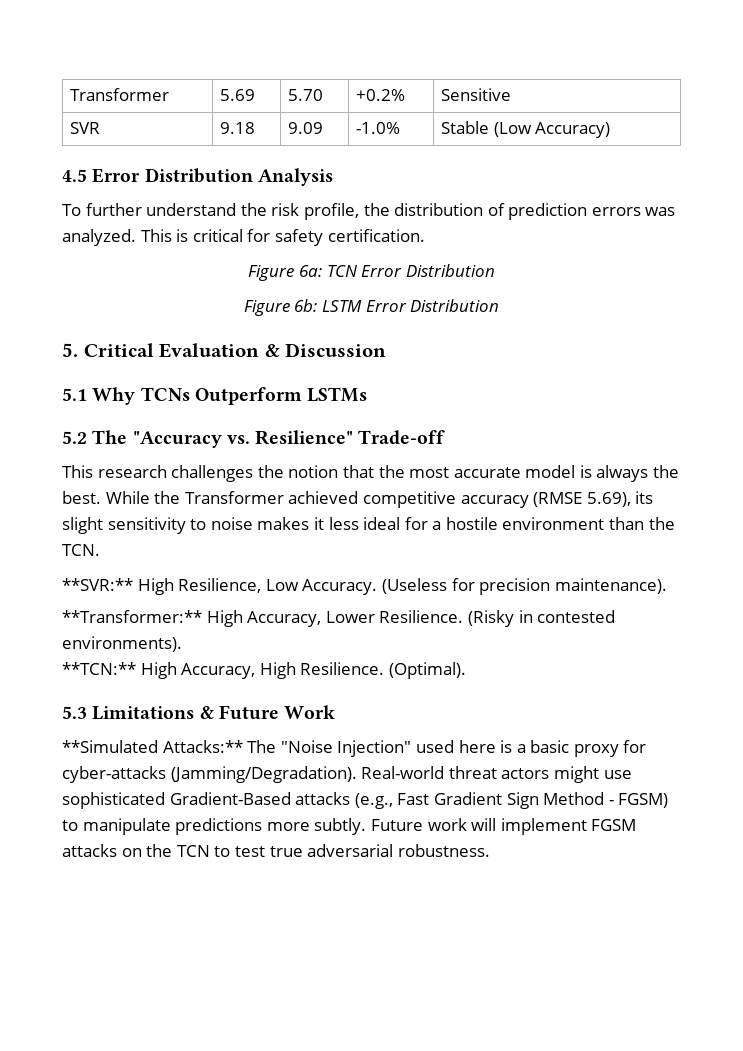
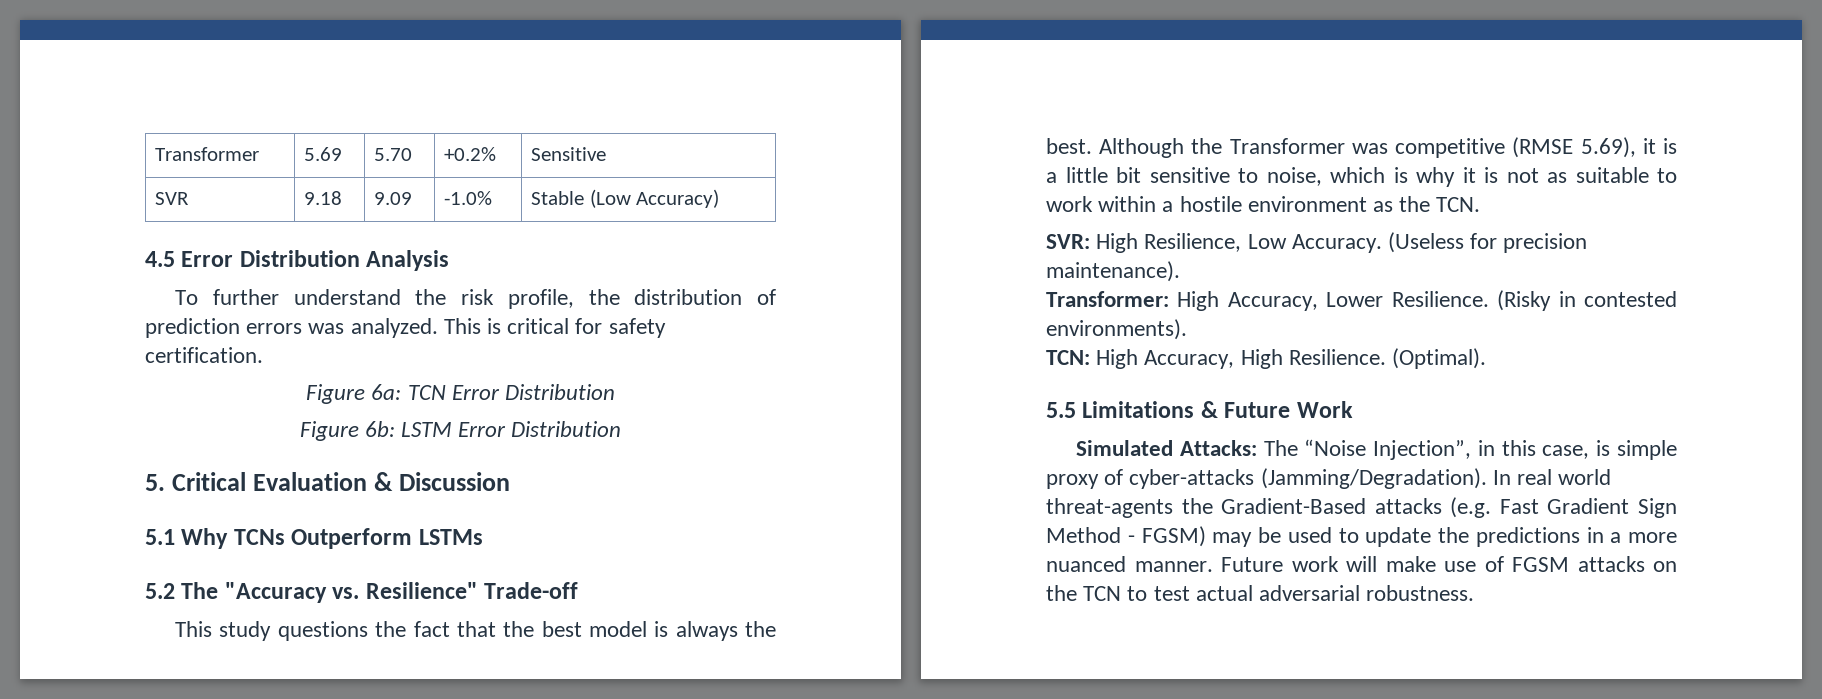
- This research challenges the notion that the most accurate model is always the best.
+ This study questions the fact that the best model is always the best.
- While the Transformer achieved competitive accuracy (RMSE 5.69), its slight sensitivity to noise makes it less ideal for a hostile environment than the TCN.
+ Although the Transformer was competitive (RMSE 5.69), it is a little bit sensitive to noise, which is why it is not as suitable to work within a hostile environment as the TCN.
- **SVR:** High Resilience, Low Accuracy.
+ SVR: High Resilience, Low Accuracy.
- **Transformer:** High Accuracy, Lower Resilience.
+ Transformer: High Accuracy, Lower Resilience.
- **TCN:** High Accuracy, High Resilience.
+ TCN: High Accuracy, High Resilience.
- 5.3 Limitations & Future Work
+ 5.5 Limitations & Future Work
- **Simulated Attacks:** The "Noise Injection" used here is a basic proxy for cyber-attacks (Jamming/Degradation). Real-world threat actors might use sophisticated Gradient-Based attacks (e.g., Fast Gradient Sign Method - FGSM) to manipulate predictions more subtly. Future work will implement FGSM attacks on the TCN to test true adversarial robustness.
+ Simulated Attacks: The “Noise Injection”, in this case, is simple proxy of cyber-attacks (Jamming/Degradation). In real world threat-agents the Gradient-Based attacks (e.g. Fast Gradient Sign Method - FGSM) may be used to update the predictions in a more nuanced manner. Future work will make use of FGSM attacks on the TCN to test actual adversarial robustness.

